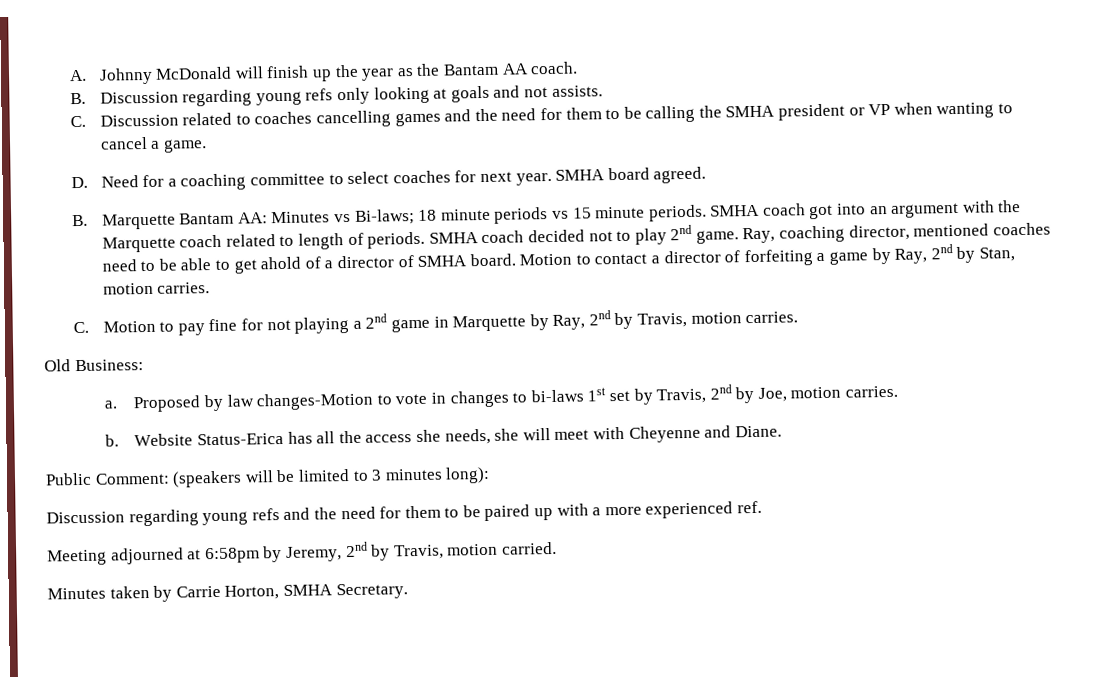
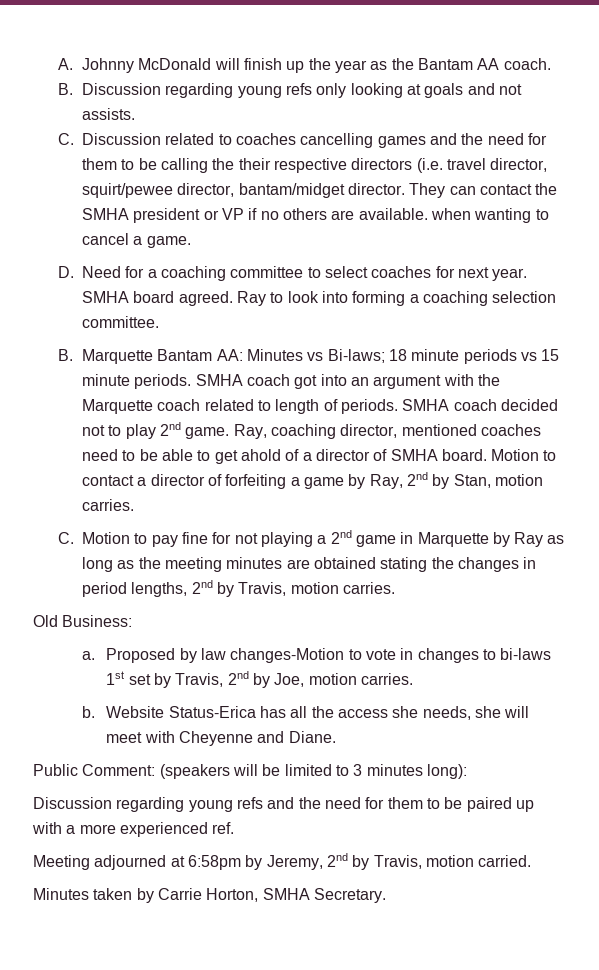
- C. Discussion related to coaches cancelling games and the need for them to be calling the SMHA president or VP when wanting to cancel a game.
+ C. Discussion related to coaches cancelling games and the need for them to be calling the their respective directors (i.e. travel director, squirt/pewee director, bantam/midget director. They can contact the SMHA president or VP if no others are available. when wanting to cancel a game.
+ Ray to look into forming a coaching selection committee.
- C. Motion to pay fine for not playing a 2nd game in Marquette by Ray, 2nd by Travis, motion carries.
+ C. Motion to pay fine for not playing a 2nd game in Marquette by Ray as long as the meeting minutes are obtained stating the changes in period lengths, 2nd by Travis, motion carries.

